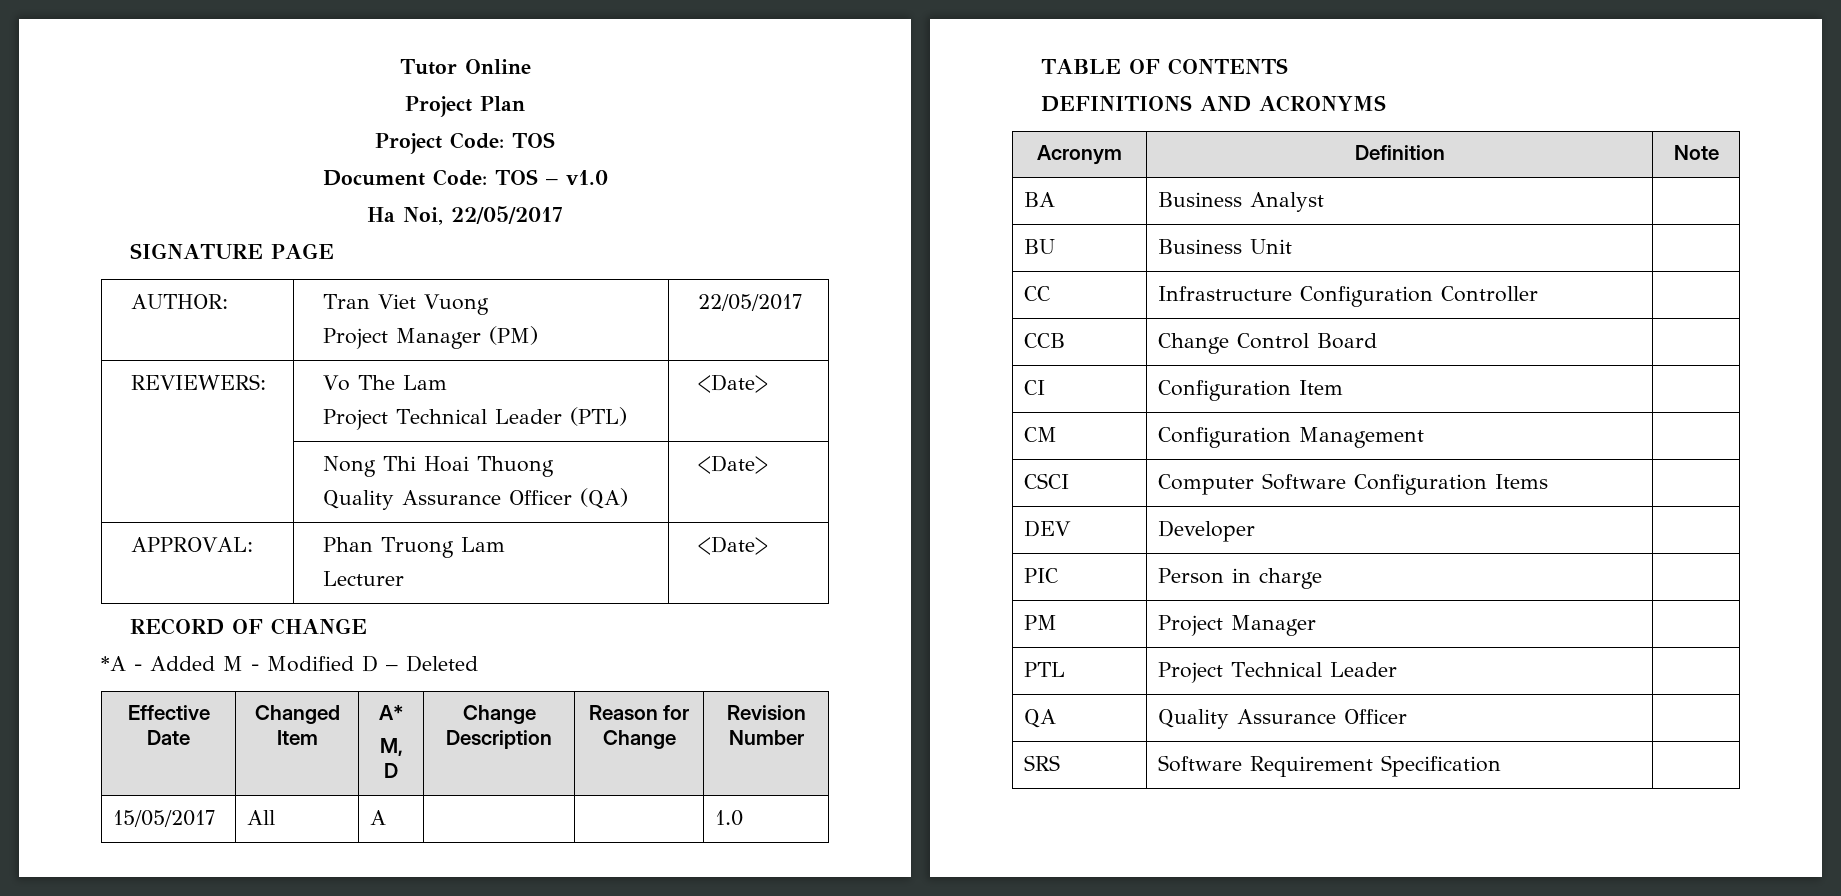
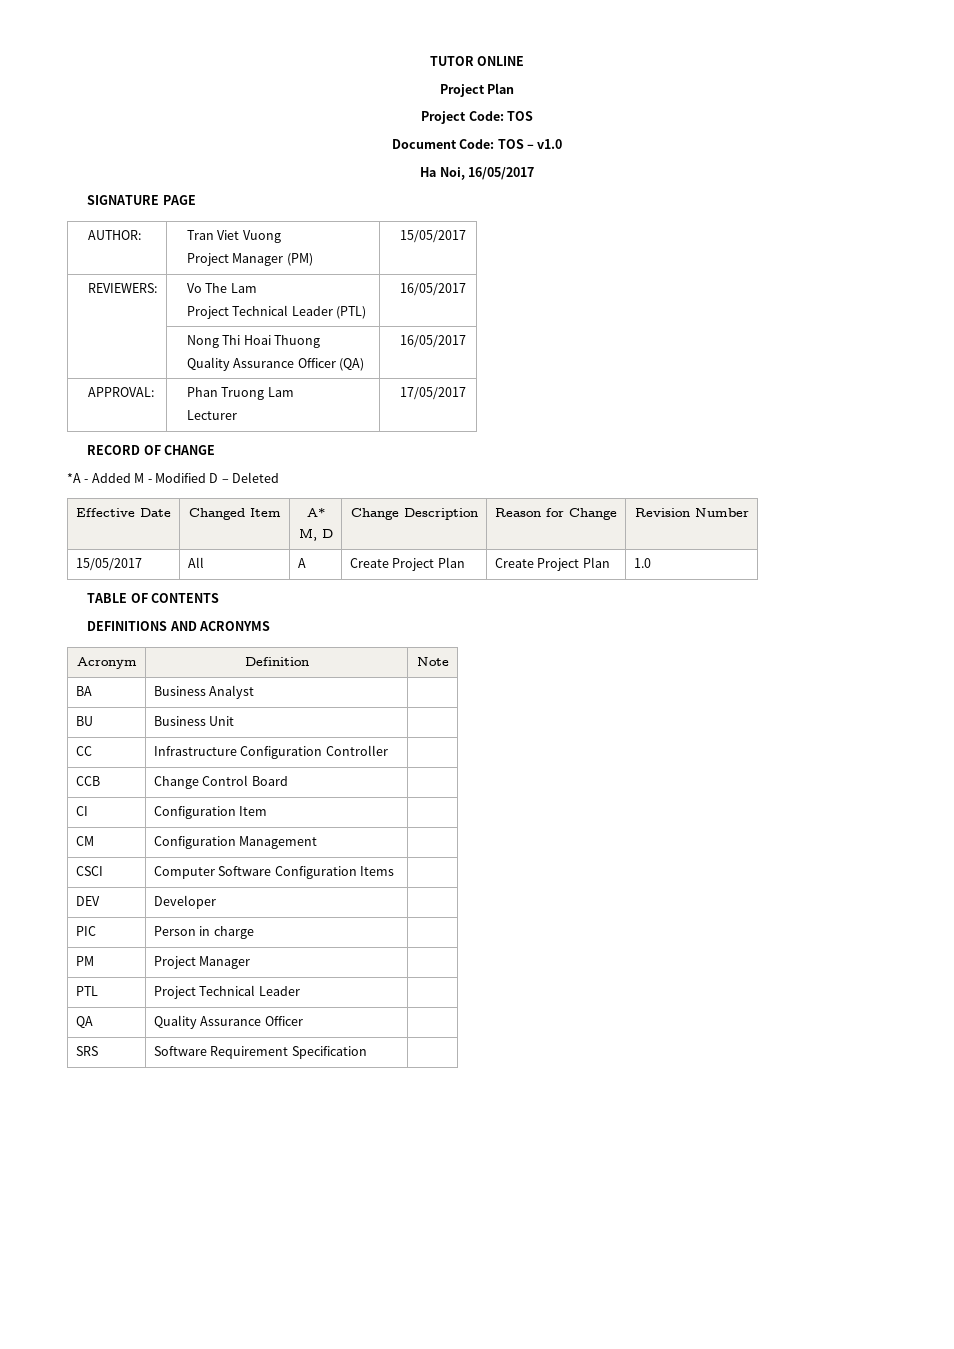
- Tutor Online
+ TUTOR ONLINE
- Ha Noi, 22/05/2017
+ Ha Noi, 16/05/2017
  AUTHOR: | Tran Viet Vuong
- Project Manager (PM) | 22/05/2017
+ Project Manager (PM) | 15/05/2017
  REVIEWERS: | Vo The Lam
- Project Technical Leader (PTL) | <Date>
+ Project Technical Leader (PTL) | 16/05/2017
  | Nong Thi Hoai Thuong
- Quality Assurance Officer (QA) | <Date>
+ Quality Assurance Officer (QA) | 16/05/2017
  APPROVAL: | Phan Truong Lam
- Lecturer | <Date>
+ Lecturer | 17/05/2017
- 15/05/2017 | All | A | | | 1.0
+ 15/05/2017 | All | A | Create Project Plan | Create Project Plan | 1.0

